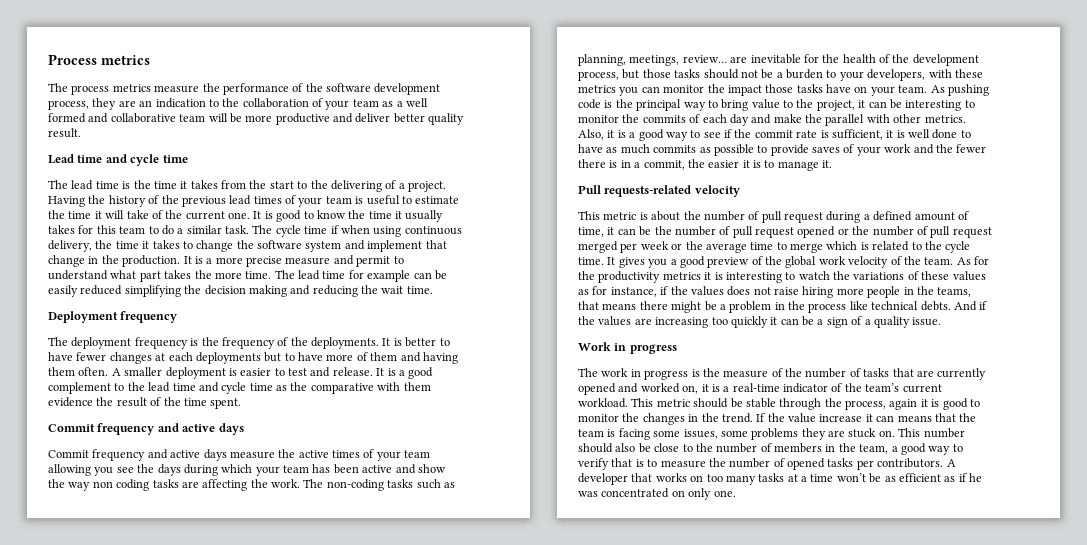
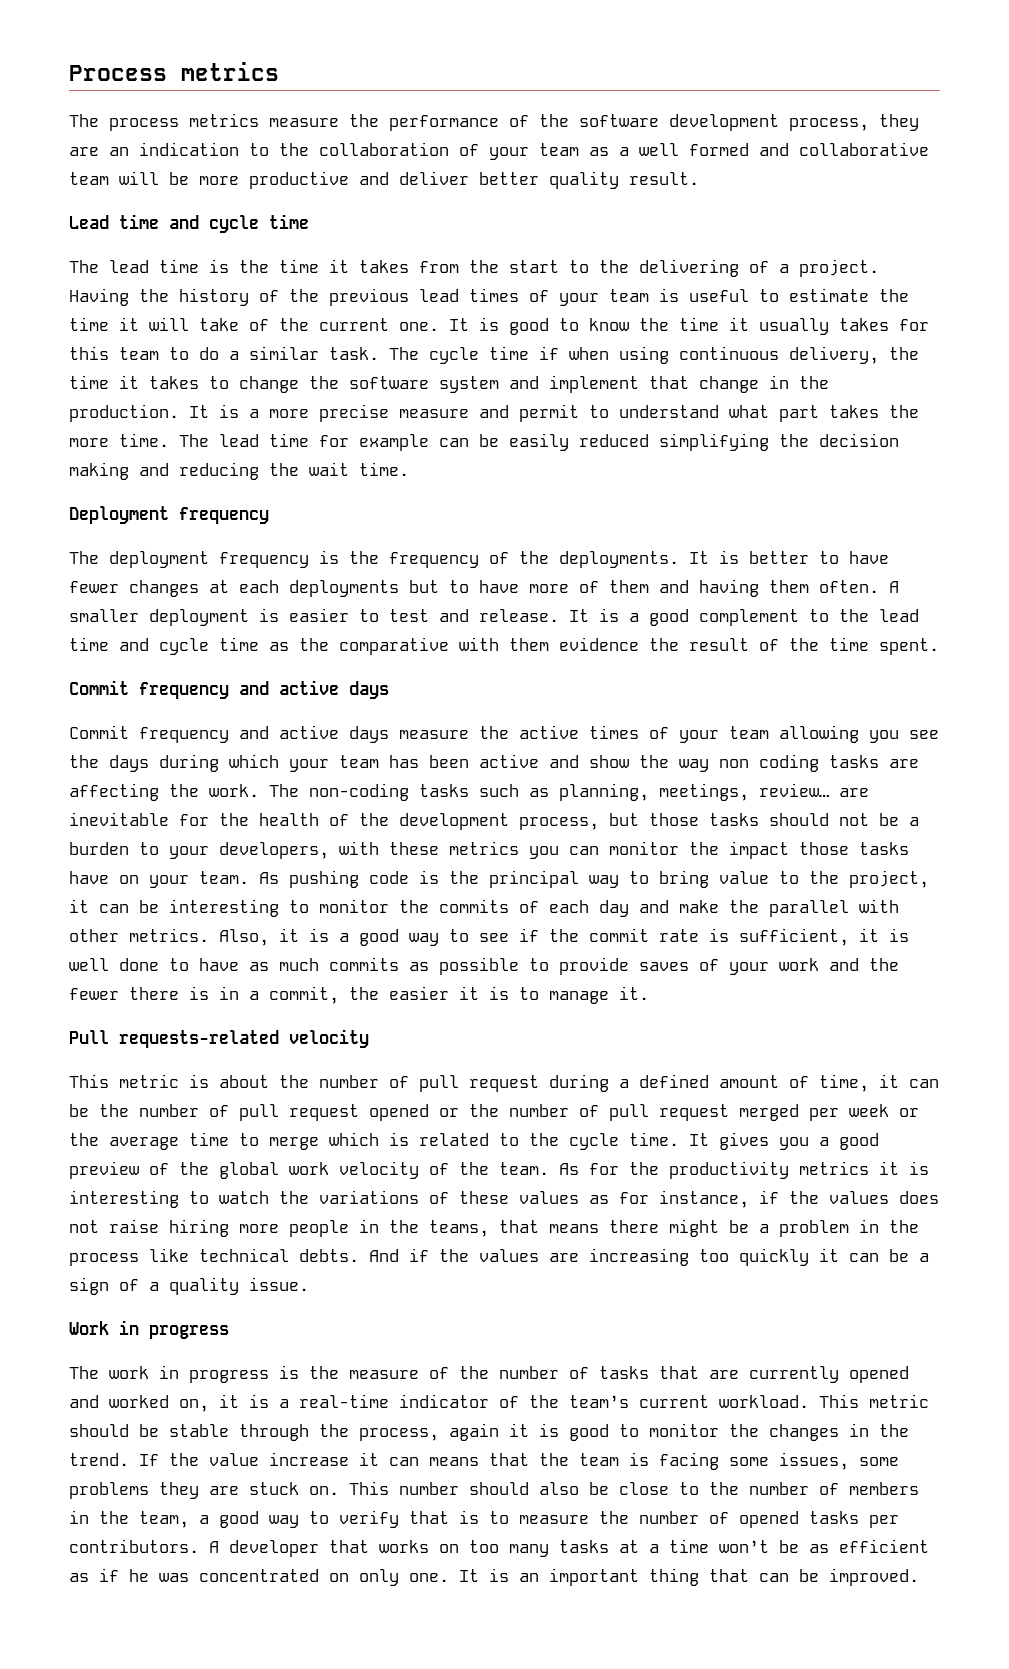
+ It is an important thing that can be improved.

